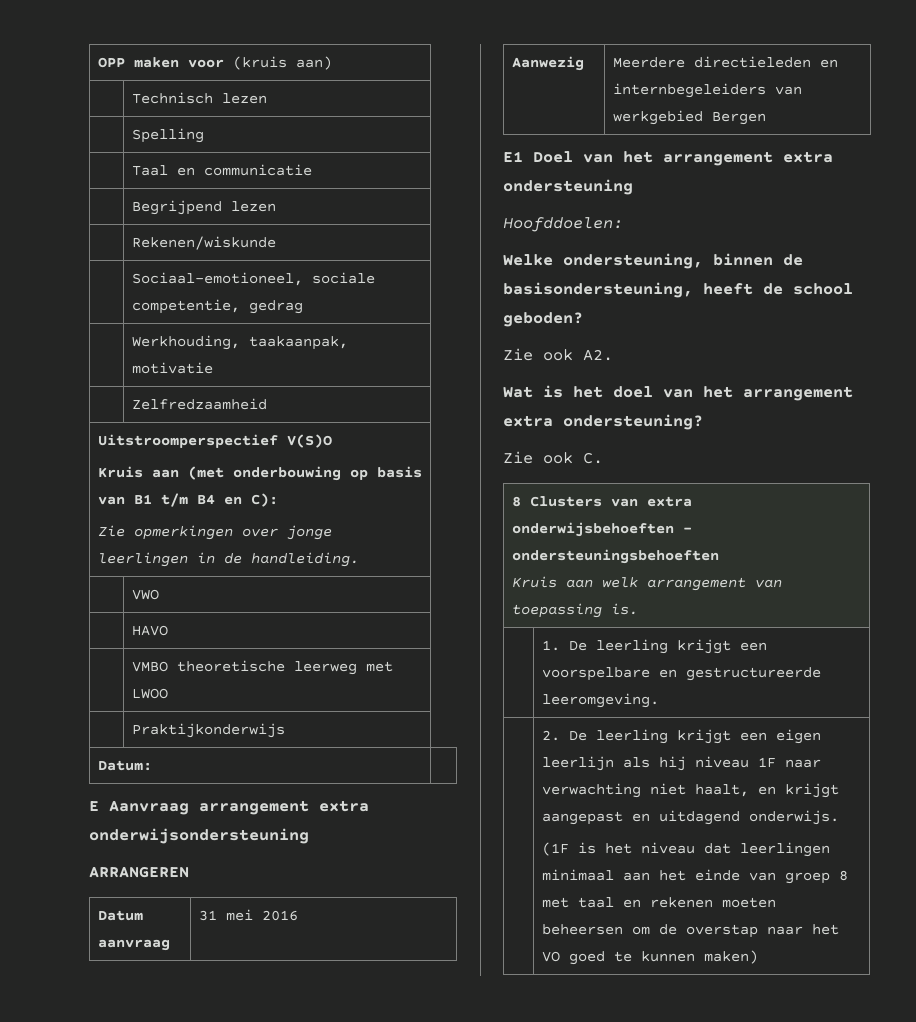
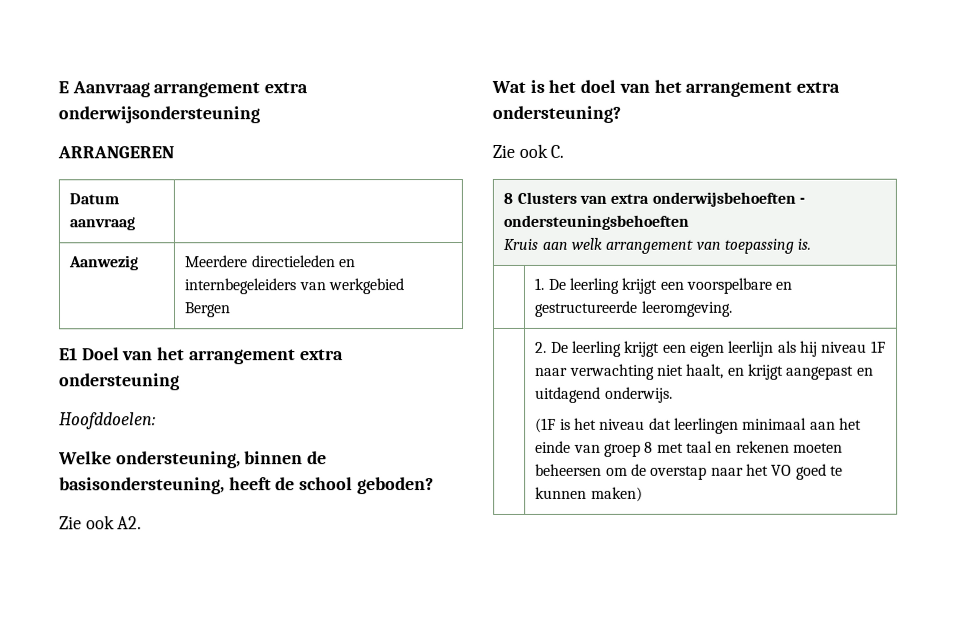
- OPP maken voor (kruis aan)
- | Technisch lezen
- | Spelling
- | Taal en communicatie
- | Begrijpend lezen
- | Rekenen/wiskunde
- | Sociaal-emotioneel, sociale competentie, gedrag
- | Werkhouding, taakaanpak, motivatie
- | Zelfredzaamheid
- Uitstroomperspectief V(S)O
- Kruis aan (met onderbouwing op basis van B1 t/m B4 en C):
- Zie opmerkingen over jonge leerlingen in de handleiding.
- | VWO
- | HAVO
- | VMBO theoretische leerweg met LWOO
- | Praktijkonderwijs
- Datum: |
- Datum aanvraag | 31 mei 2016
+ Datum aanvraag |

